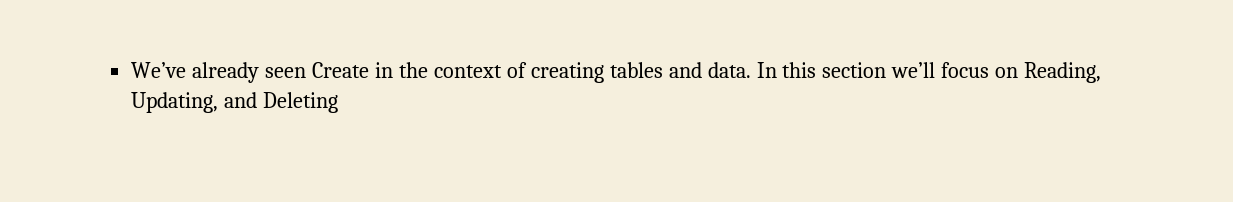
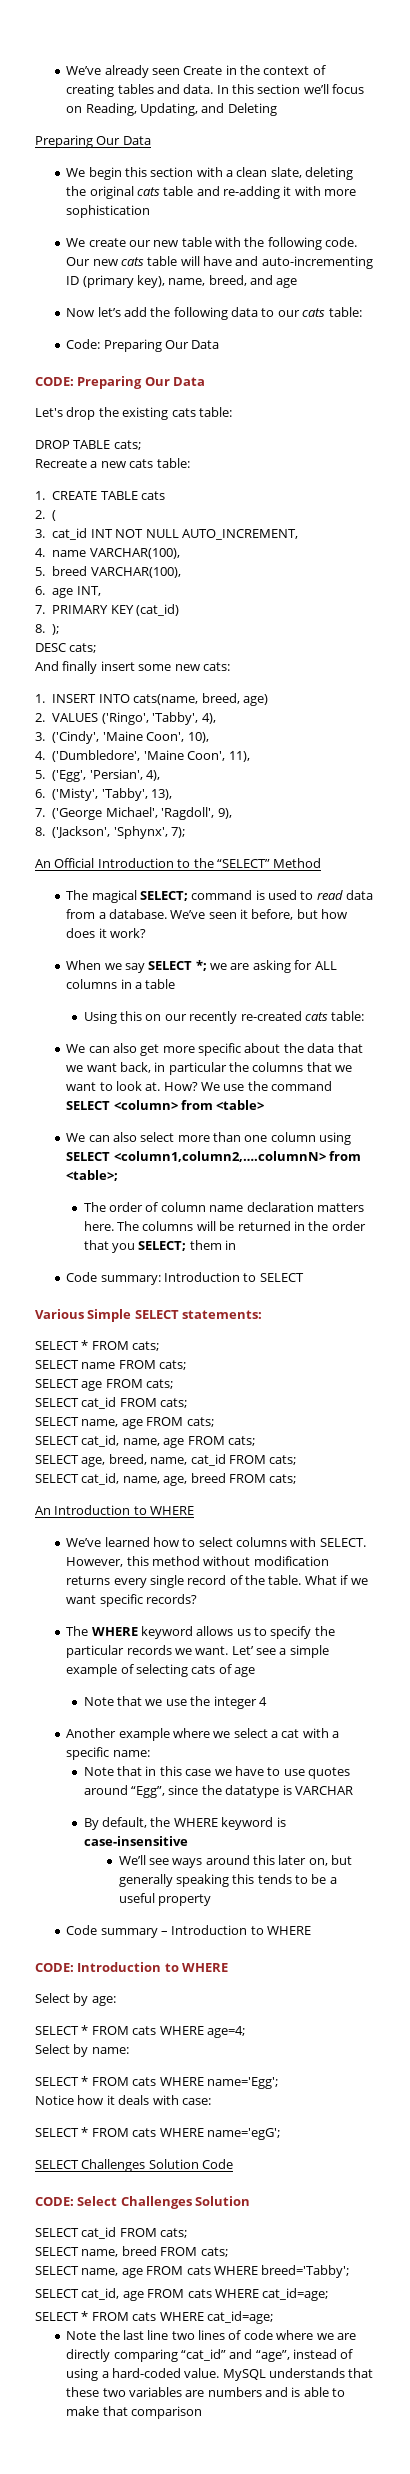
  In this section we’ll focus on Reading, Updating, and Deleting
+ Preparing Our Data
+ We begin this section with a clean slate, deleting the original cats table and re-adding it with more sophistication
+ We create our new table with the following code. Our new cats table will have and auto-incrementing ID (primary key), name, breed, and age
+ Now let’s add the following data to our cats table:
+ Code: Preparing Our Data
+ CODE: Preparing Our Data
+ Let's drop the existing cats table:
+ DROP TABLE cats;
+ Recreate a new cats table:
+ 1. CREATE TABLE cats
+ 2. (
+ 3. cat_id INT NOT NULL AUTO_INCREMENT,
+ 4. name VARCHAR(100),
+ 5. breed VARCHAR(100),
+ 6. age INT,
+ 7. PRIMARY KEY (cat_id)
+ 8. );
+ DESC cats;
+ And finally insert some new cats:
+ 1. INSERT INTO cats(name, breed, age)
+ 2. VALUES ('Ringo', 'Tabby', 4),
+ 3. ('Cindy', 'Maine Coon', 10),
+ 4. ('Dumbledore', 'Maine Coon', 11),
+ 5. ('Egg', 'Persian', 4),
+ 6. ('Misty', 'Tabby', 13),
+ 7. ('George Michael', 'Ragdoll', 9),
+ 8. ('Jackson', 'Sphynx', 7);
+ An Official Introduction to the “SELECT” Method
+ The magical SELECT; command is used to read data from a database. We’ve seen it before, but how does it work?
+ When we say SELECT *; we are asking for ALL columns in a table
+ Using this on our recently re-created cats table:
+ We can also get more specific about the data that we want back, in particular the columns that we want to look at. How? We use the command SELECT <column> from <table>
+ We can also select more than one column using SELECT <column1,column2,….columnN> from <table>;
+ The order of column name declaration matters here. The columns will be returned in the order that you SELECT; them in
+ Code summary: Introduction to SELECT
+ Various Simple SELECT statements:
+ SELECT * FROM cats;
+ SELECT name FROM cats;
+ SELECT age FROM cats;
+ SELECT cat_id FROM cats;
+ SELECT name, age FROM cats;
+ SELECT cat_id, name, age FROM cats;
+ SELECT age, breed, name, cat_id FROM cats;
+ SELECT cat_id, name, age, breed FROM cats;
+ An Introduction to WHERE
+ We’ve learned how to select columns with SELECT. However, this method without modification returns every single record of the table. What if we want specific records?
+ The WHERE keyword allows us to specify the particular records we want. Let’ see a simple example of selecting cats of age
+ Note that we use the integer 4
+ Another example where we select a cat with a specific name:
+ Note that in this case we have to use quotes around “Egg”, since the datatype is VARCHAR
+ By default, the WHERE keyword is case-insensitive
+ We’ll see ways around this later on, but generally speaking this tends to be a useful property
+ Code summary – Introduction to WHERE
+ CODE: Introduction to WHERE
+ Select by age:
+ SELECT * FROM cats WHERE age=4;
+ Select by name:
+ SELECT * FROM cats WHERE name='Egg';
+ Notice how it deals with case:
+ SELECT * FROM cats WHERE name='egG';
+ SELECT Challenges Solution Code
+ CODE: Select Challenges Solution
+ SELECT cat_id FROM cats;
+ SELECT name, breed FROM cats;
+ SELECT name, age FROM cats WHERE breed='Tabby';
+ SELECT cat_id, age FROM cats WHERE cat_id=age;
+ SELECT * FROM cats WHERE cat_id=age;
+ Note the last line two lines of code where we are directly comparing “cat_id” and “age”, instead of using a hard-coded value. MySQL understands that these two variables are numbers and is able to make that comparison

